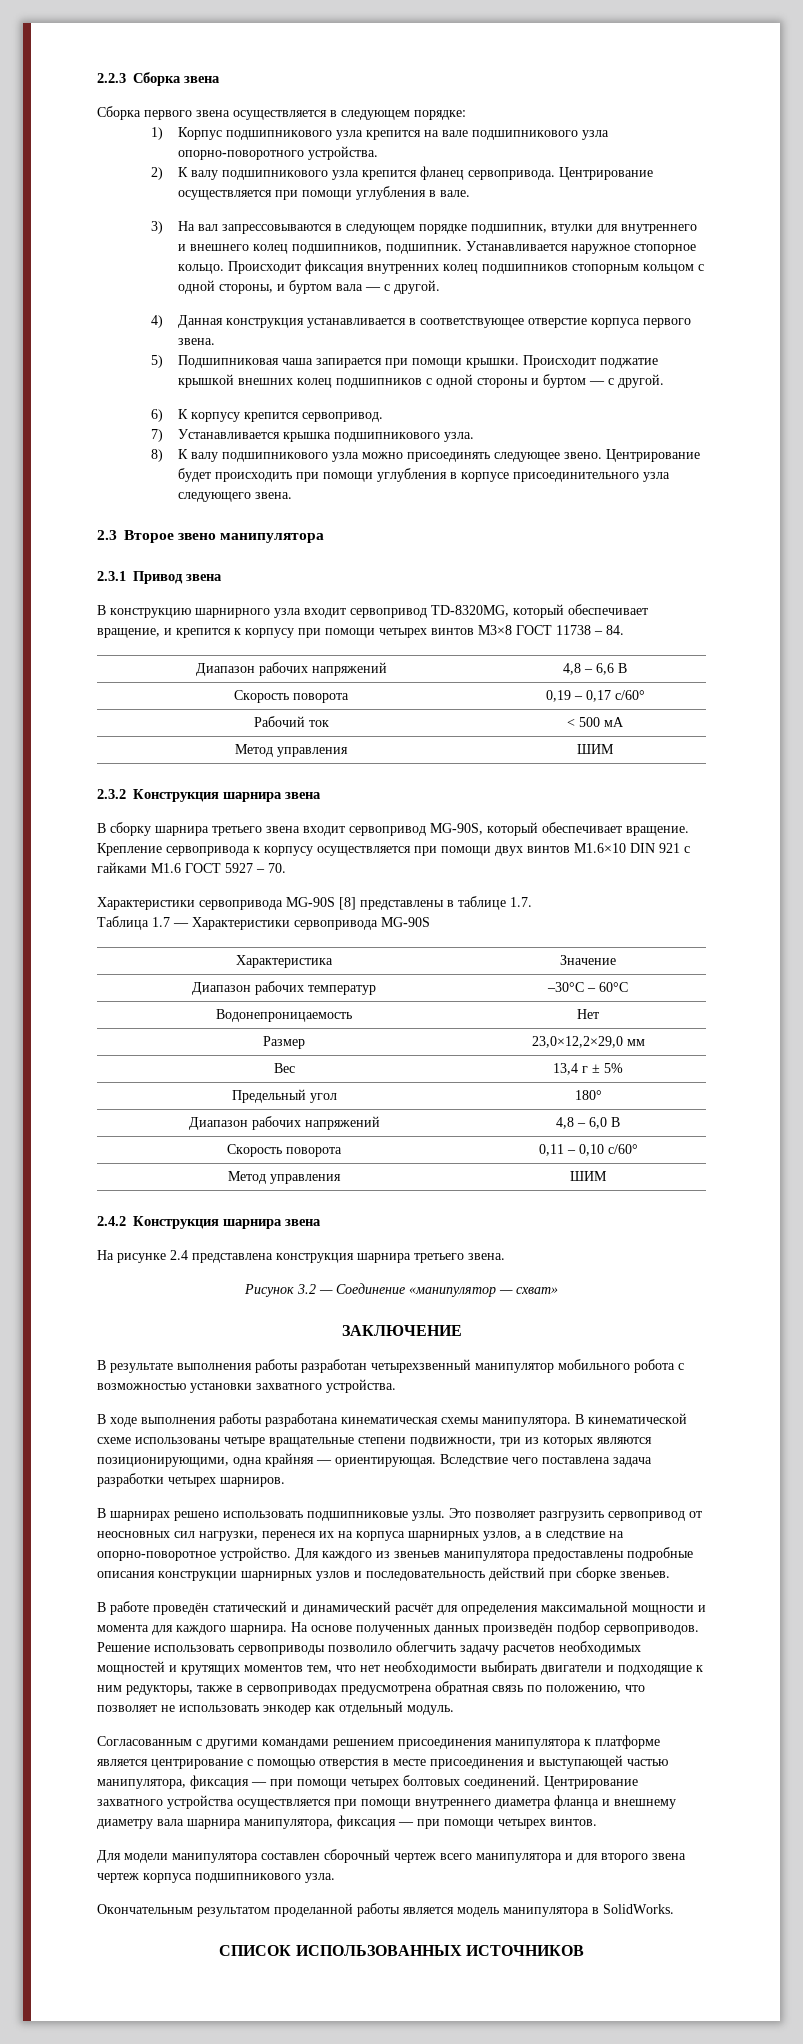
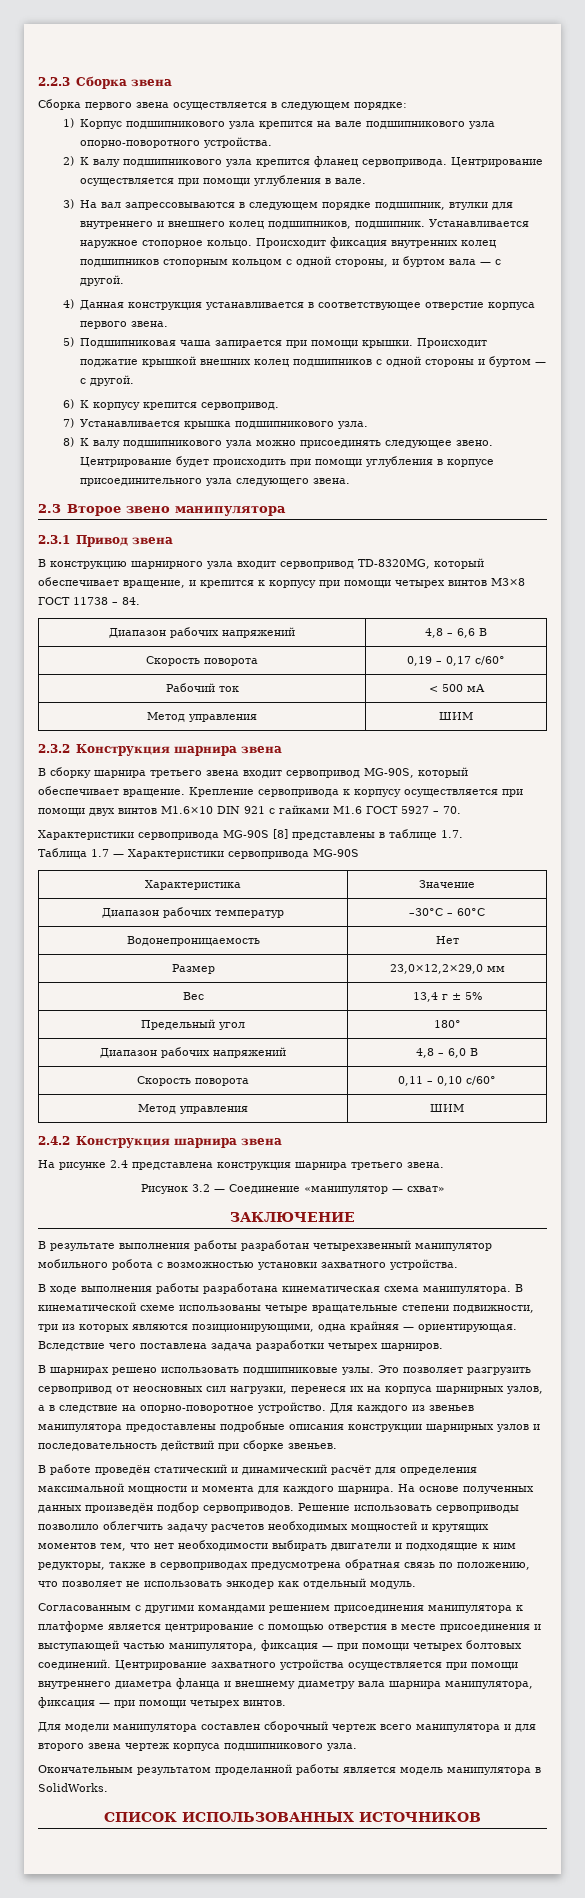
- В ходе выполнения работы разработана кинематическая схемы манипулятора.
+ В ходе выполнения работы разработана кинематическая схема манипулятора.

